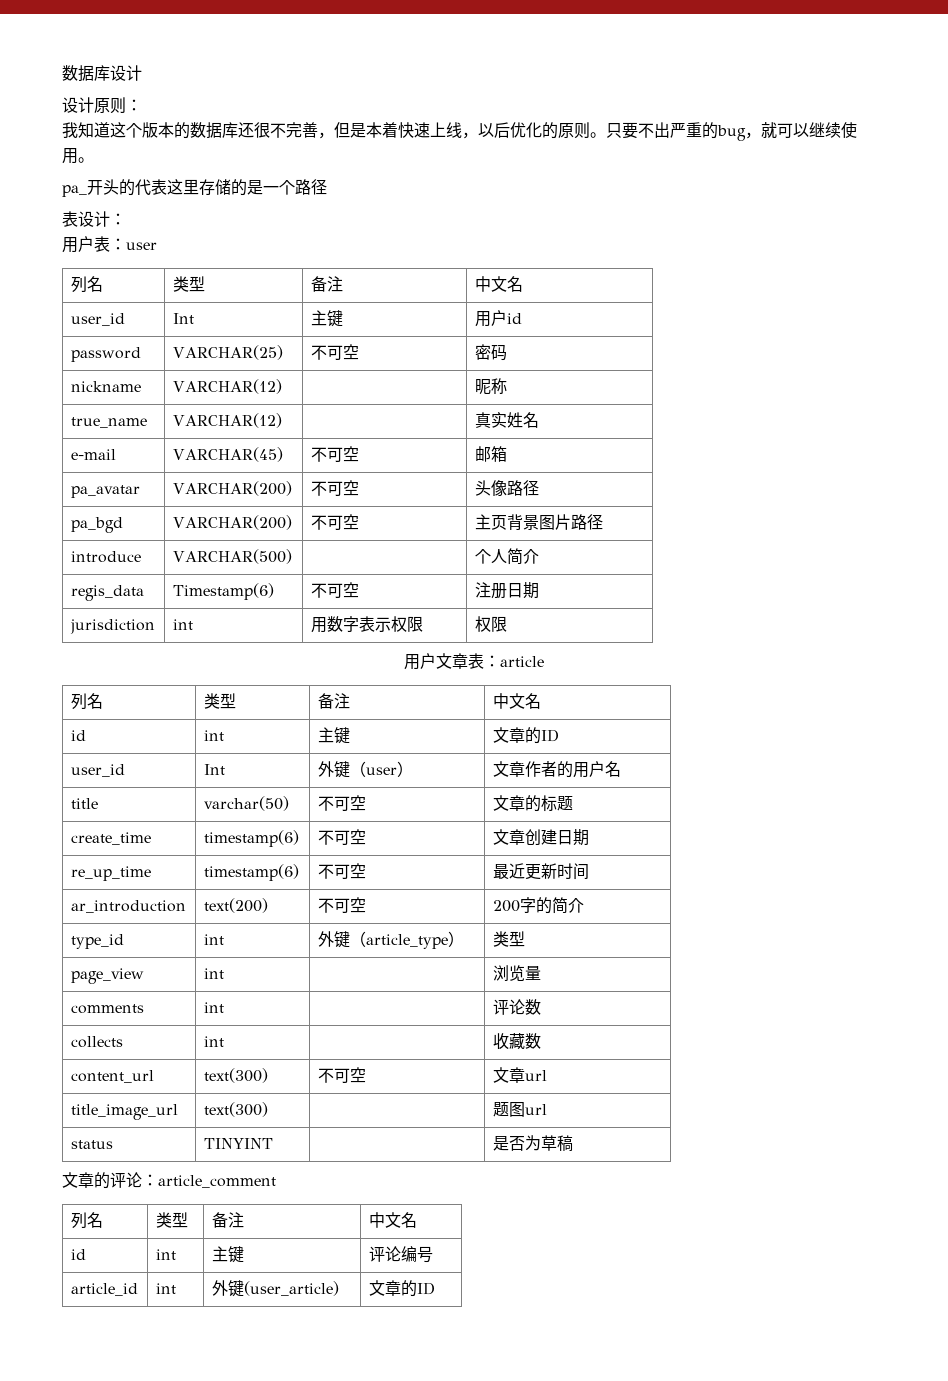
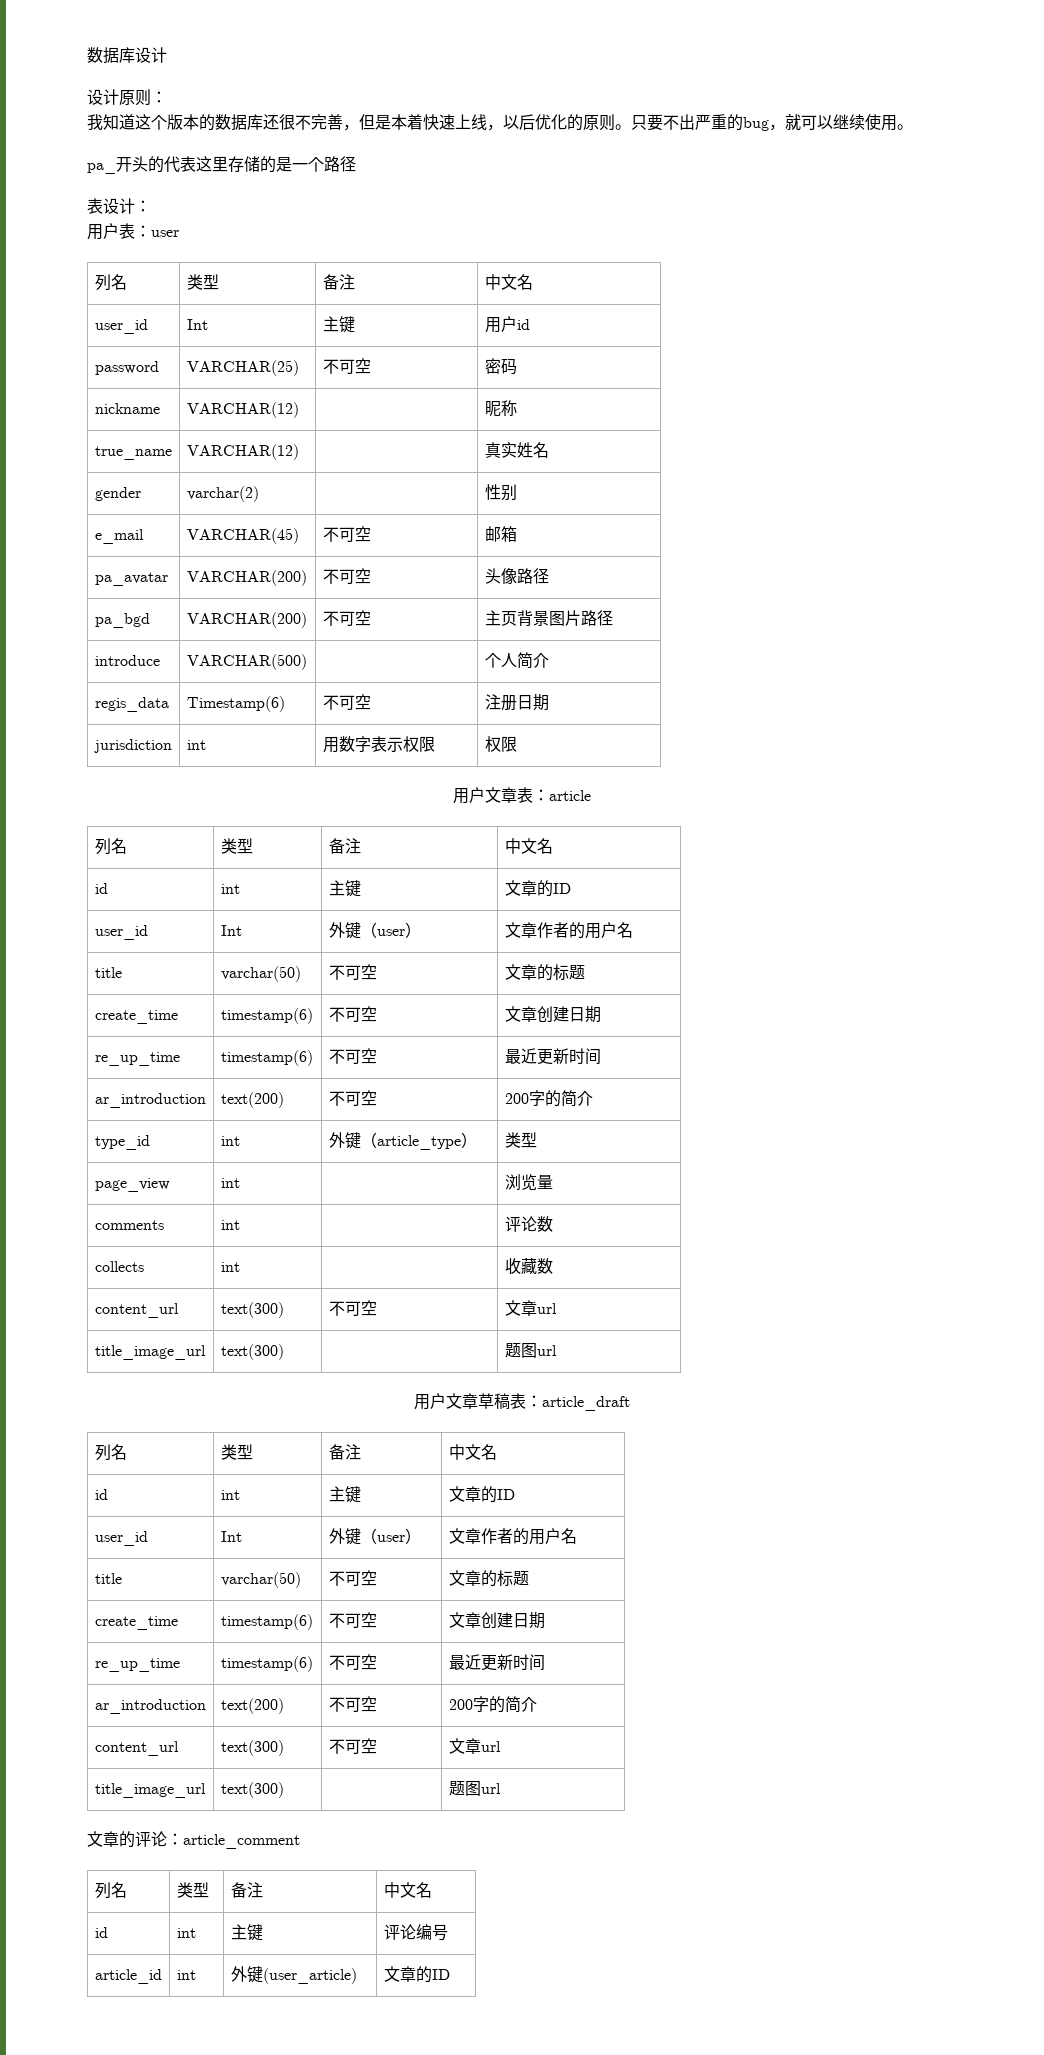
- e-mail | VARCHAR(45) | 不可空 | 邮箱
+ gender | varchar(2) | | 性别
+ e_mail | VARCHAR(45) | 不可空 | 邮箱
- status | TINYINT | | 是否为草稿
+ 用户文章草稿表：article_draft
+ 列名 | 类型 | 备注 | 中文名
+ id | int | 主键 | 文章的ID
+ user_id | Int | 外键（user） | 文章作者的用户名
+ title | varchar(50) | 不可空 | 文章的标题
+ create_time | timestamp(6) | 不可空 | 文章创建日期
+ re_up_time | timestamp(6) | 不可空 | 最近更新时间
+ ar_introduction | text(200) | 不可空 | 200字的简介
+ content_url | text(300) | 不可空 | 文章url
+ title_image_url | text(300) | | 题图url

